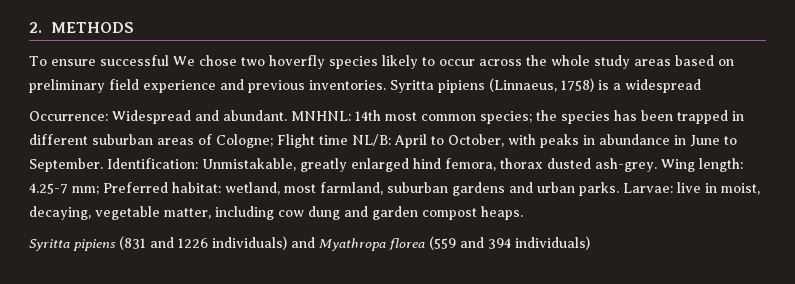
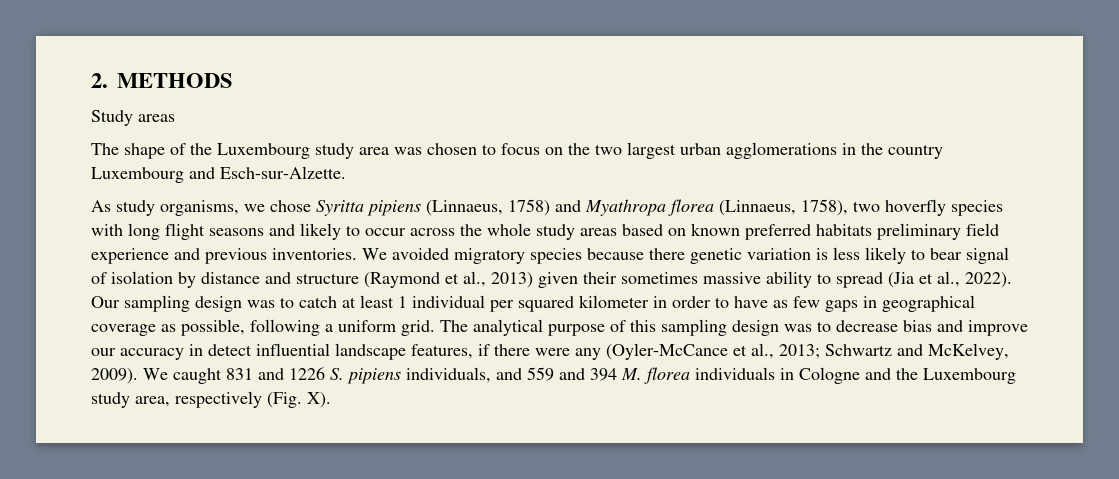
- To ensure successful We chose two hoverfly species likely to occur across the whole study areas based on preliminary field experience and previous inventories.
+ Study areas
+ The shape of the Luxembourg study area was chosen to focus on the two largest urban agglomerations in the country Luxembourg and Esch-sur-Alzette.
+ As study organisms, we chose Syritta pipiens (Linnaeus, 1758) and Myathropa florea (Linnaeus, 1758), two hoverfly species with long flight seasons and likely to occur across the whole study areas based on known preferred habitats preliminary field experience and previous inventories.
- Syritta pipiens (Linnaeus, 1758) is a widespread
- Occurrence: Widespread and abundant. MNHNL: 14th most common species; the species has been trapped in different suburban areas of Cologne; Flight time NL/B: April to October, with peaks in abundance in June to September. Identification: Unmistakable, greatly enlarged hind femora, thorax dusted ash-grey. Wing length: 4.25-7 mm; Preferred habitat: wetland, most farmland, suburban gardens and urban parks. Larvae: live in moist, decaying, vegetable matter, including cow dung and garden compost heaps.
- Syritta pipiens (831 and 1226 individuals) and Myathropa florea (559 and 394 individuals)
+ We avoided migratory species because there genetic variation is less likely to bear signal of isolation by distance and structure (Raymond et al., 2013) given their sometimes massive ability to spread (Jia et al., 2022). Our sampling design was to catch at least 1 individual per squared kilometer in order to have as few gaps in geographical coverage as possible, following a uniform grid. The analytical purpose of this sampling design was to decrease bias and improve our accuracy in detect influential landscape features, if there were any (Oyler-McCance et al., 2013; Schwartz and McKelvey, 2009). We caught 831 and 1226 S. pipiens individuals, and 559 and 394 M. florea individuals in Cologne and the Luxembourg study area, respectively (Fig. X).

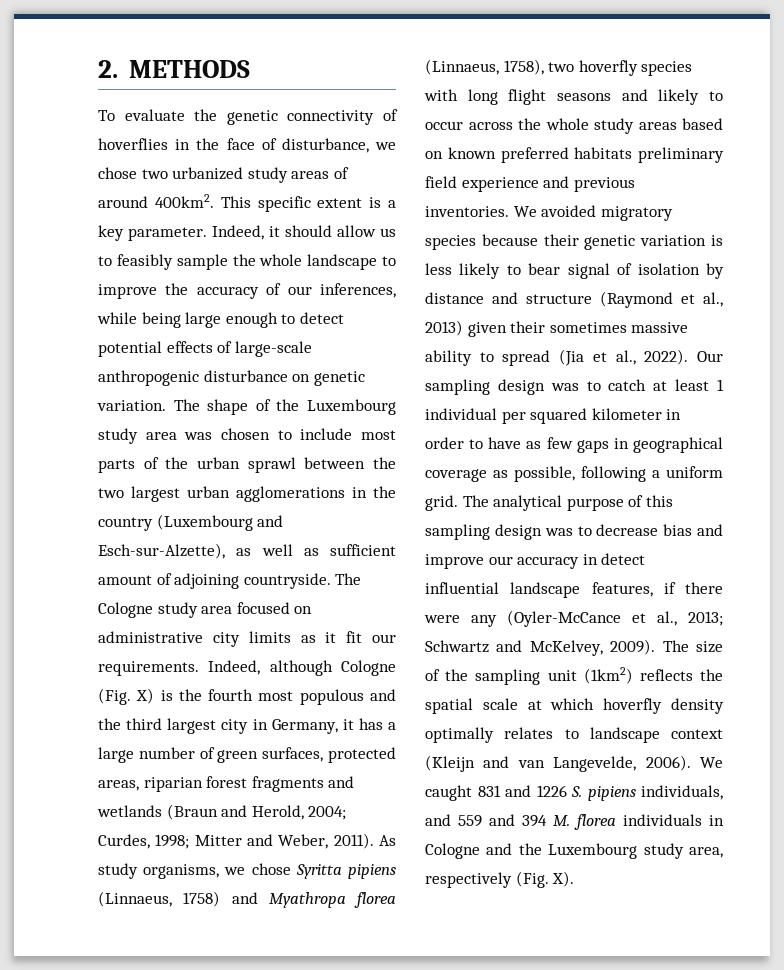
- Study areas
- The shape of the Luxembourg study area was chosen to focus on the two largest urban agglomerations in the country Luxembourg and Esch-sur-Alzette.
- As study organisms, we chose Syritta pipiens (Linnaeus, 1758) and Myathropa florea (Linnaeus, 1758), two hoverfly species with long flight seasons and likely to occur across the whole study areas based on known preferred habitats preliminary field experience and previous inventories.
+ To evaluate the genetic connectivity of hoverflies in the face of disturbance, we chose two urbanized study areas of around 400km2. This specific extent is a key parameter. Indeed, it should allow us to feasibly sample the whole landscape to improve the accuracy of our inferences, while being large enough to detect potential effects of large-scale anthropogenic disturbance on genetic variation. The shape of the Luxembourg study area was chosen to include most parts of the urban sprawl between the two largest urban agglomerations in the country (Luxembourg and Esch-sur-Alzette), as well as sufficient amount of adjoining countryside. The Cologne study area focused on administrative city limits as it fit our requirements. Indeed, although Cologne (Fig. X) is the fourth most populous and the third largest city in Germany, it has a large number of green surfaces, protected areas, riparian forest fragments and wetlands (Braun and Herold, 2004; Curdes, 1998; Mitter and Weber, 2011). As study organisms, we chose Syritta pipiens (Linnaeus, 1758) and Myathropa florea (Linnaeus, 1758), two hoverfly species with long flight seasons and likely to occur across the whole study areas based on known preferred habitats preliminary field experience and previous inventories.
- We avoided migratory species because there genetic variation is less likely to bear signal of isolation by distance and structure (Raymond et al., 2013) given their sometimes massive ability to spread (Jia et al., 2022).
+ We avoided migratory species because their genetic variation is less likely to bear signal of isolation by distance and structure (Raymond et al., 2013) given their sometimes massive ability to spread (Jia et al., 2022).
+ The size of the sampling unit (1km2) reflects the spatial scale at which hoverfly density optimally relates to landscape context (Kleijn and van Langevelde, 2006).

